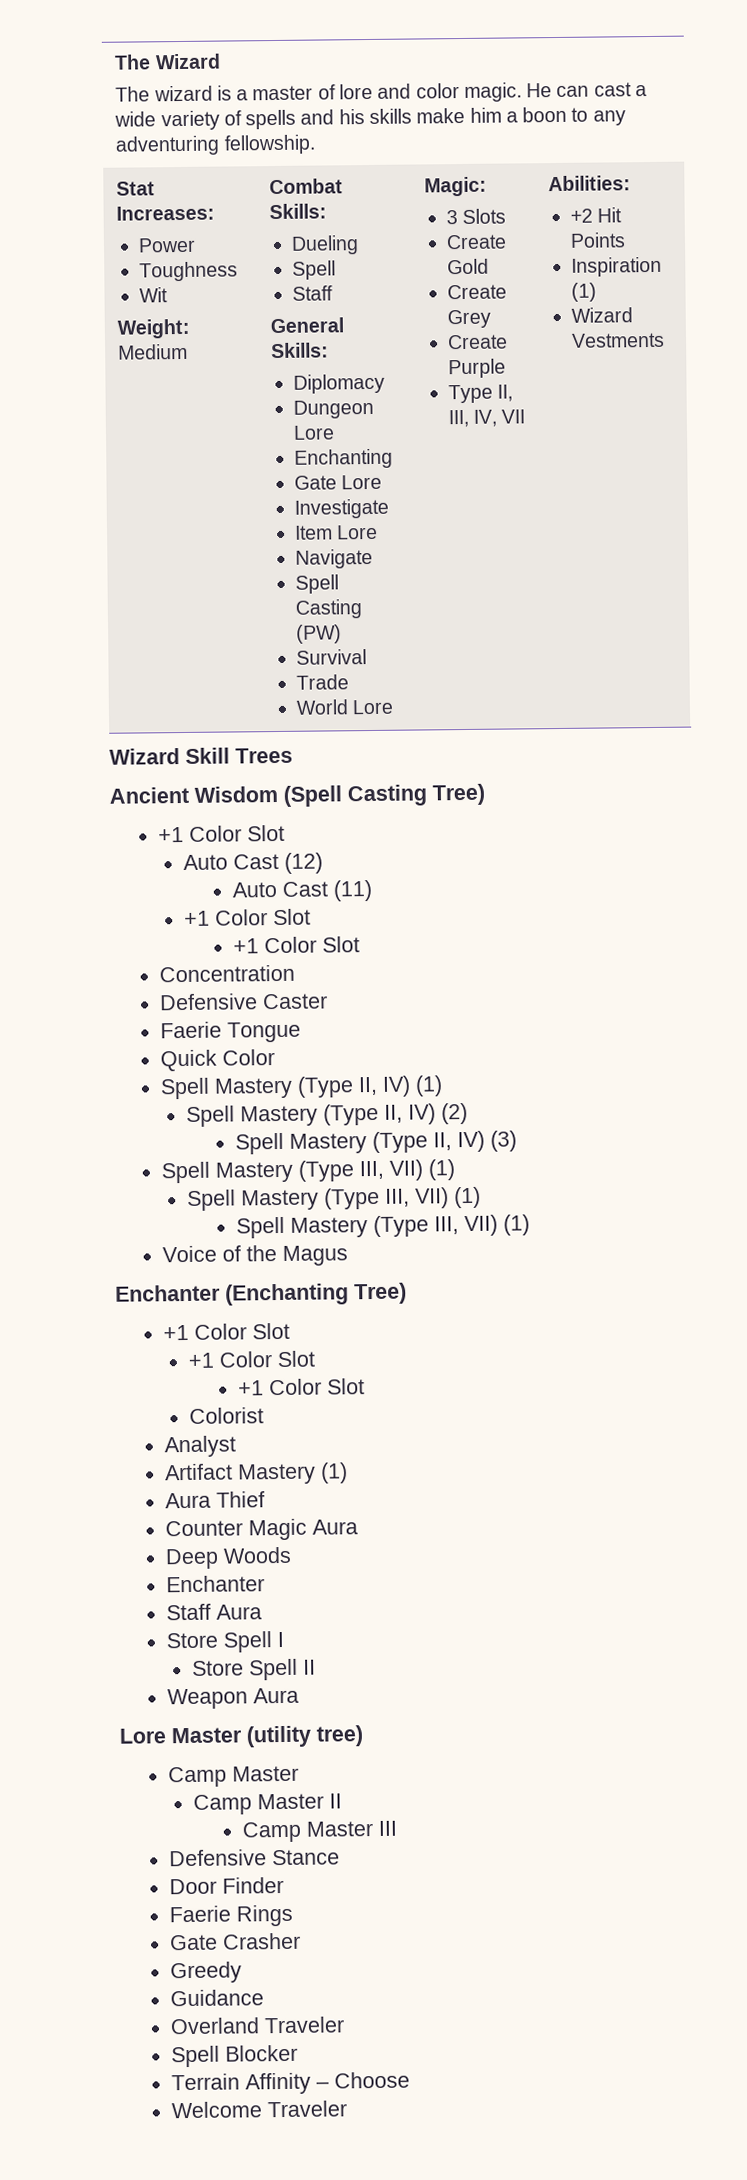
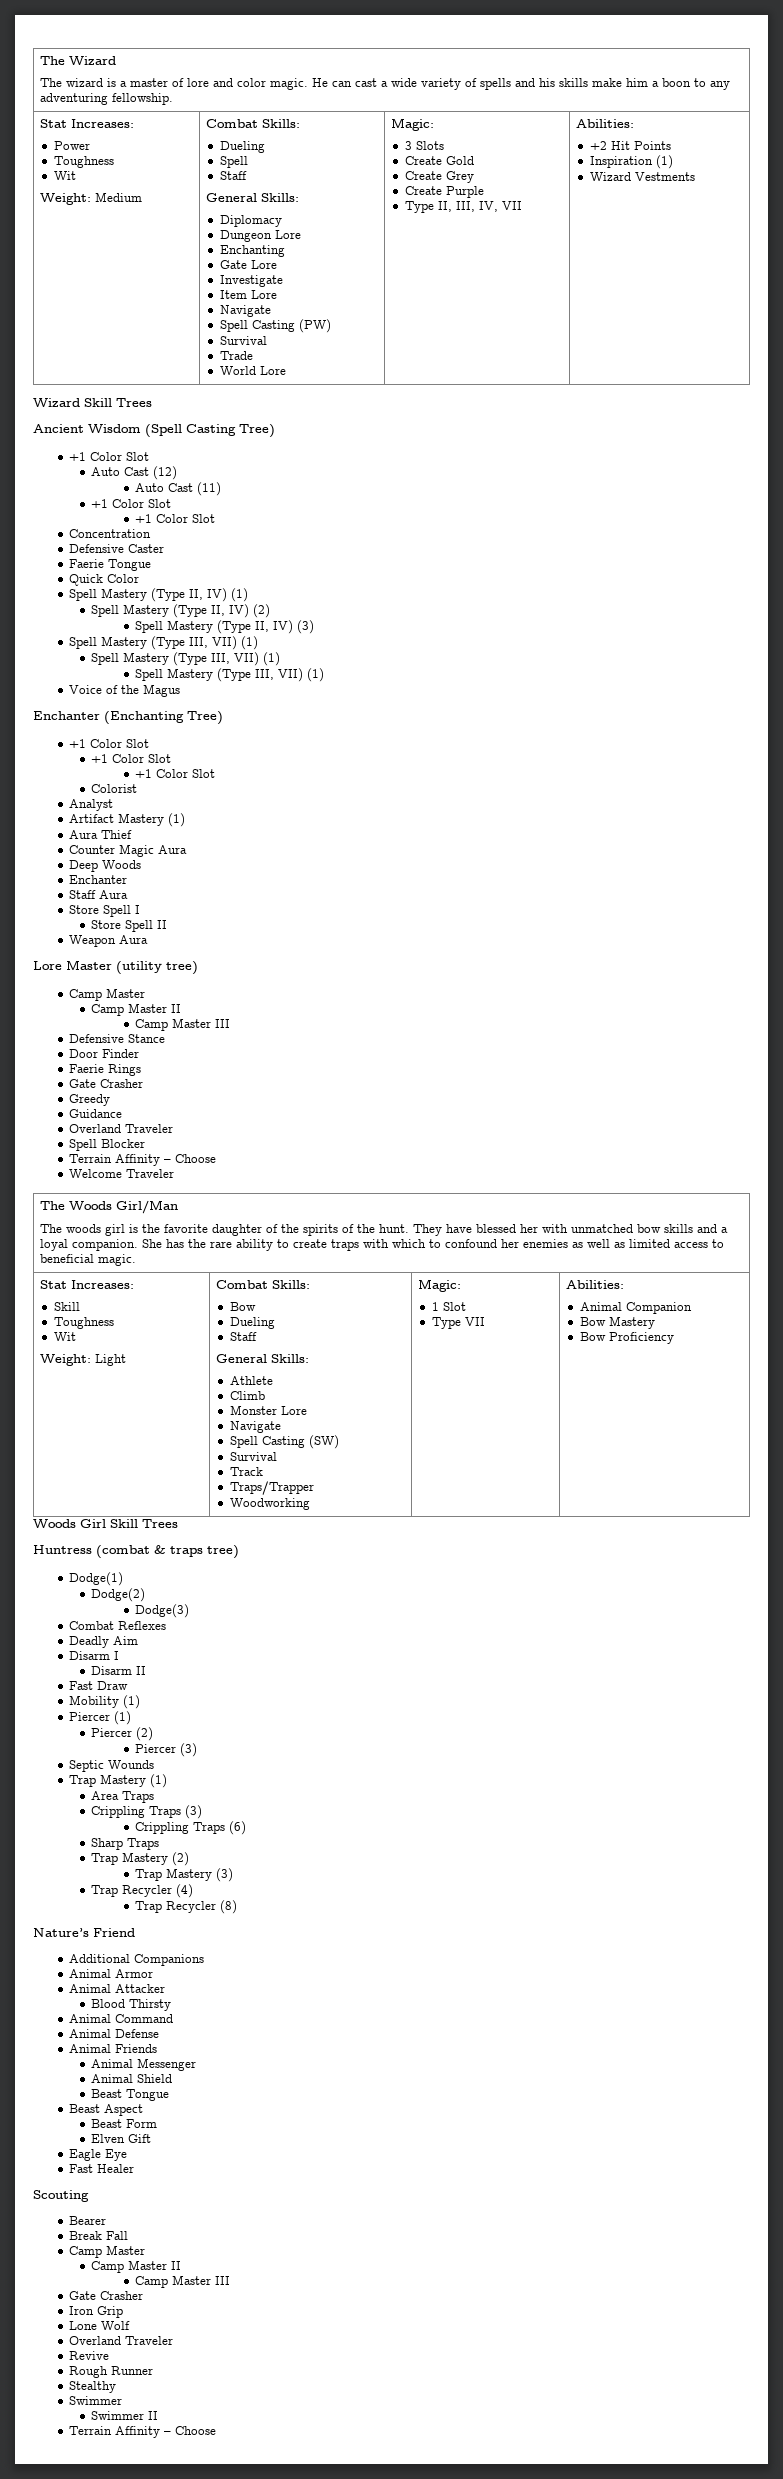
+ The Woods Girl/Man
+ The woods girl is the favorite daughter of the spirits of the hunt. They have blessed her with unmatched bow skills and a loyal companion. She has the rare ability to create traps with which to confound her enemies as well as limited access to beneficial magic.
+ Stat Increases:
+ Skill
+ Toughness
+ Wit
+ Weight: Light | Combat Skills:
+ Bow
+ Dueling
+ Staff
+ General Skills:
+ Athlete
+ Climb
+ Monster Lore
+ Navigate
+ Spell Casting (SW)
+ Survival
+ Track
+ Traps/Trapper
+ Woodworking | Magic:
+ 1 Slot
+ Type VII | Abilities:
+ Animal Companion
+ Bow Mastery
+ Bow Proficiency
+ Woods Girl Skill Trees
+ Huntress (combat & traps tree)
+ Dodge(1)
+ Dodge(2)
+ Dodge(3)
+ Combat Reflexes
+ Deadly Aim
+ Disarm I
+ Disarm II
+ Fast Draw
+ Mobility (1)
+ Piercer (1)
+ Piercer (2)
+ Piercer (3)
+ Septic Wounds
+ Trap Mastery (1)
+ Area Traps
+ Crippling Traps (3)
+ Crippling Traps (6)
+ Sharp Traps
+ Trap Mastery (2)
+ Trap Mastery (3)
+ Trap Recycler (4)
+ Trap Recycler (8)
+ Nature’s Friend
+ Additional Companions
+ Animal Armor
+ Animal Attacker
+ Blood Thirsty
+ Animal Command
+ Animal Defense
+ Animal Friends
+ Animal Messenger
+ Animal Shield
+ Beast Tongue
+ Beast Aspect
+ Beast Form
+ Elven Gift
+ Eagle Eye
+ Fast Healer
+ Scouting
+ Bearer
+ Break Fall
+ Camp Master
+ Camp Master II
+ Camp Master III
+ Gate Crasher
+ Iron Grip
+ Lone Wolf
+ Overland Traveler
+ Revive
+ Rough Runner
+ Stealthy
+ Swimmer
+ Swimmer II
+ Terrain Affinity – Choose

